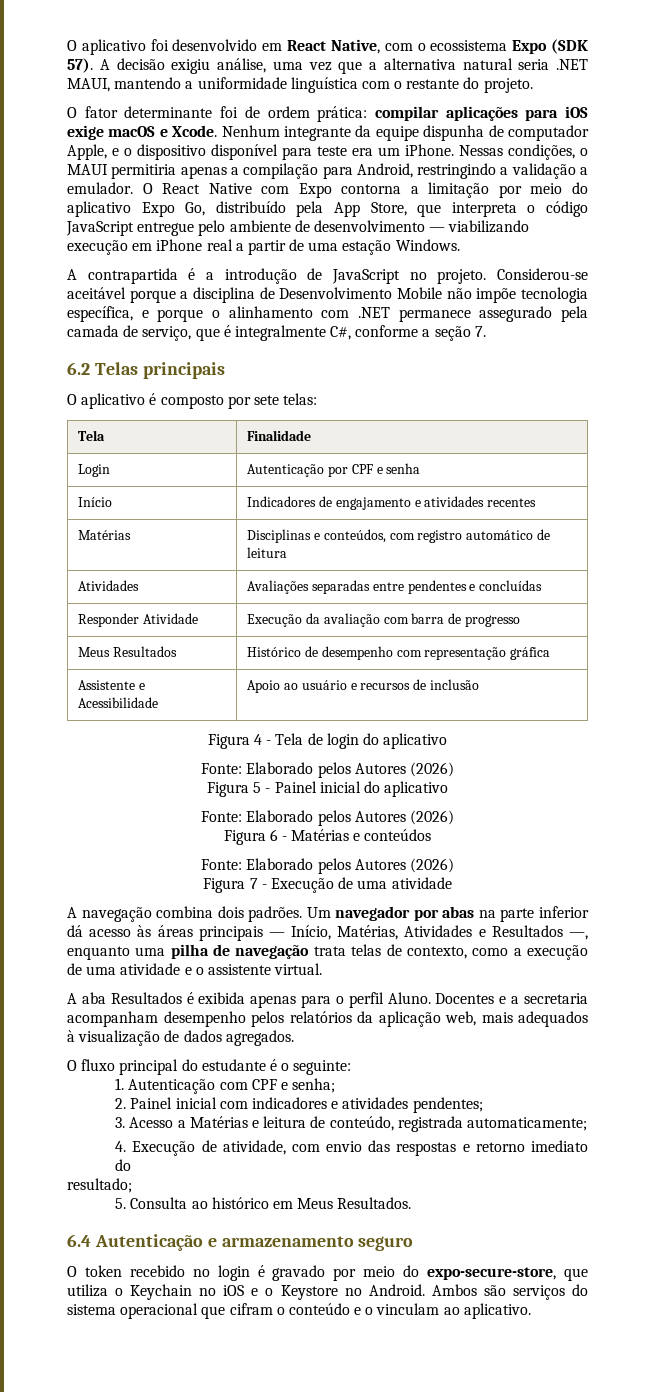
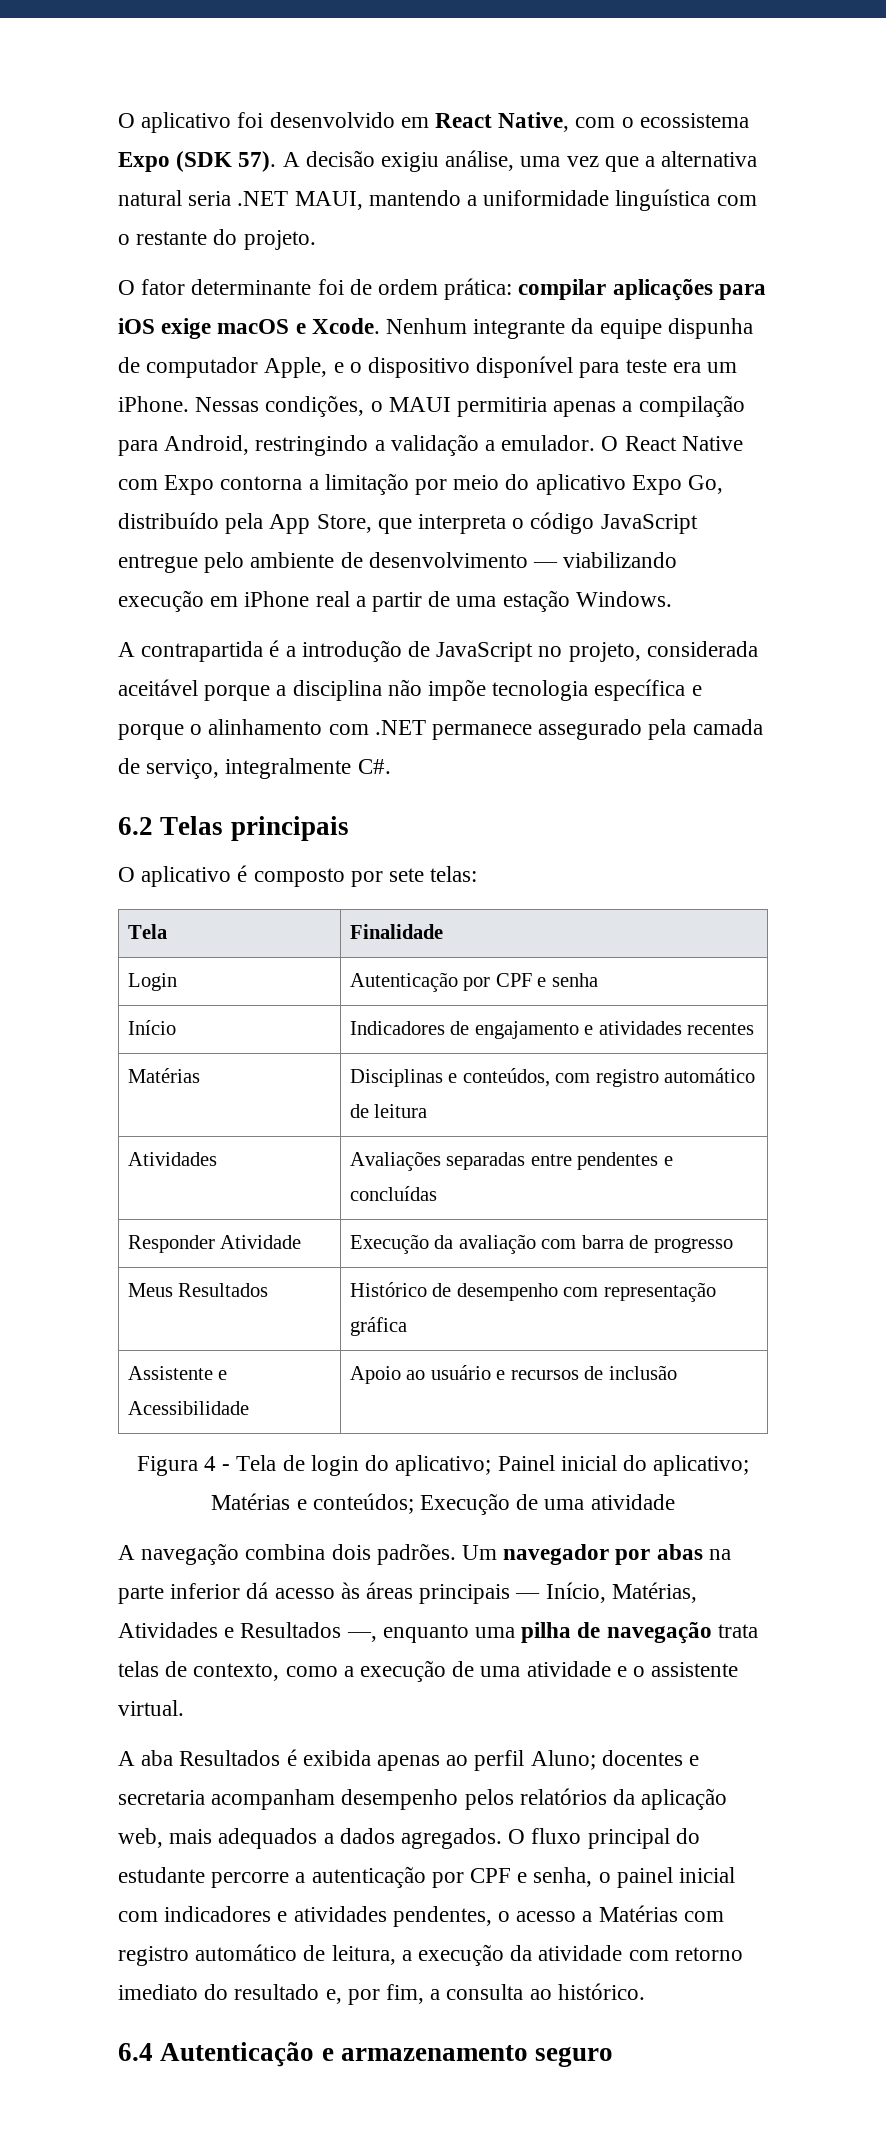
- A contrapartida é a introdução de JavaScript no projeto. Considerou-se aceitável porque a disciplina de Desenvolvimento Mobile não impõe tecnologia específica, e porque o alinhamento com .NET permanece assegurado pela camada de serviço, que é integralmente C#, conforme a seção 7.
+ A contrapartida é a introdução de JavaScript no projeto, considerada aceitável porque a disciplina não impõe tecnologia específica e porque o alinhamento com .NET permanece assegurado pela camada de serviço, integralmente C#.
- Figura 4 - Tela de login do aplicativo
- Fonte: Elaborado pelos Autores (2026)
- Figura 5 - Painel inicial do aplicativo
- Fonte: Elaborado pelos Autores (2026)
- Figura 6 - Matérias e conteúdos
- Fonte: Elaborado pelos Autores (2026)
- Figura 7 - Execução de uma atividade
+ Figura 4 - Tela de login do aplicativo; Painel inicial do aplicativo; Matérias e conteúdos; Execução de uma atividade
- A aba Resultados é exibida apenas para o perfil Aluno. Docentes e a secretaria acompanham desempenho pelos relatórios da aplicação web, mais adequados à visualização de dados agregados.
- O fluxo principal do estudante é o seguinte:
- 1. Autenticação com CPF e senha;
- 2. Painel inicial com indicadores e atividades pendentes;
- 3. Acesso a Matérias e leitura de conteúdo, registrada automaticamente;
- 4. Execução de atividade, com envio das respostas e retorno imediato do
- resultado;
- 5. Consulta ao histórico em Meus Resultados.
+ A aba Resultados é exibida apenas ao perfil Aluno; docentes e secretaria acompanham desempenho pelos relatórios da aplicação web, mais adequados a dados agregados. O fluxo principal do estudante percorre a autenticação por CPF e senha, o painel inicial com indicadores e atividades pendentes, o acesso a Matérias com registro automático de leitura, a execução da atividade com retorno imediato do resultado e, por fim, a consulta ao histórico.
- O token recebido no login é gravado por meio do expo-secure-store, que utiliza o Keychain no iOS e o Keystore no Android. Ambos são serviços do sistema operacional que cifram o conteúdo e o vinculam ao aplicativo.

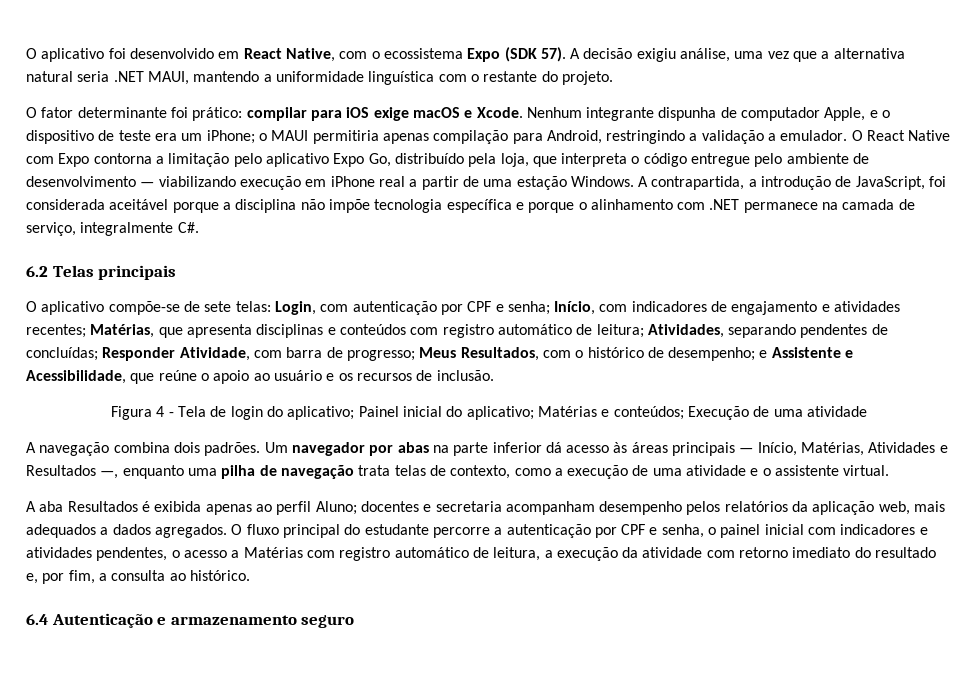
- O fator determinante foi de ordem prática: compilar aplicações para iOS exige macOS e Xcode.
+ O fator determinante foi prático: compilar para iOS exige macOS e Xcode.
- Nenhum integrante da equipe dispunha de computador Apple, e o dispositivo disponível para teste era um iPhone. Nessas condições, o MAUI permitiria apenas a compilação para Android, restringindo a validação a emulador.
+ Nenhum integrante dispunha de computador Apple, e o dispositivo de teste era um iPhone; o MAUI permitiria apenas compilação para Android, restringindo a validação a emulador.
- O React Native com Expo contorna a limitação por meio do aplicativo Expo Go, distribuído pela App Store, que interpreta o código JavaScript entregue pelo ambiente de desenvolvimento — viabilizando execução em iPhone real a partir de uma estação Windows.
- A contrapartida é a introdução de JavaScript no projeto, considerada aceitável porque a disciplina não impõe tecnologia específica e porque o alinhamento com .NET permanece assegurado pela camada de serviço, integralmente C#.
+ O React Native com Expo contorna a limitação pelo aplicativo Expo Go, distribuído pela loja, que interpreta o código entregue pelo ambiente de desenvolvimento — viabilizando execução em iPhone real a partir de uma estação Windows. A contrapartida, a introdução de JavaScript, foi considerada aceitável porque a disciplina não impõe tecnologia específica e porque o alinhamento com .NET permanece na camada de serviço, integralmente C#.
- O aplicativo é composto por sete telas:
- Tela | Finalidade
- Login | Autenticação por CPF e senha
- Início | Indicadores de engajamento e atividades recentes
- Matérias | Disciplinas e conteúdos, com registro automático de leitura
- Atividades | Avaliações separadas entre pendentes e concluídas
- Responder Atividade | Execução da avaliação com barra de progresso
- Meus Resultados | Histórico de desempenho com representação gráfica
- Assistente e Acessibilidade | Apoio ao usuário e recursos de inclusão
+ O aplicativo compõe-se de sete telas: Login, com autenticação por CPF e senha; Início, com indicadores de engajamento e atividades recentes; Matérias, que apresenta disciplinas e conteúdos com registro automático de leitura; Atividades, separando pendentes de concluídas; Responder Atividade, com barra de progresso; Meus Resultados, com o histórico de desempenho; e Assistente e Acessibilidade, que reúne o apoio ao usuário e os recursos de inclusão.

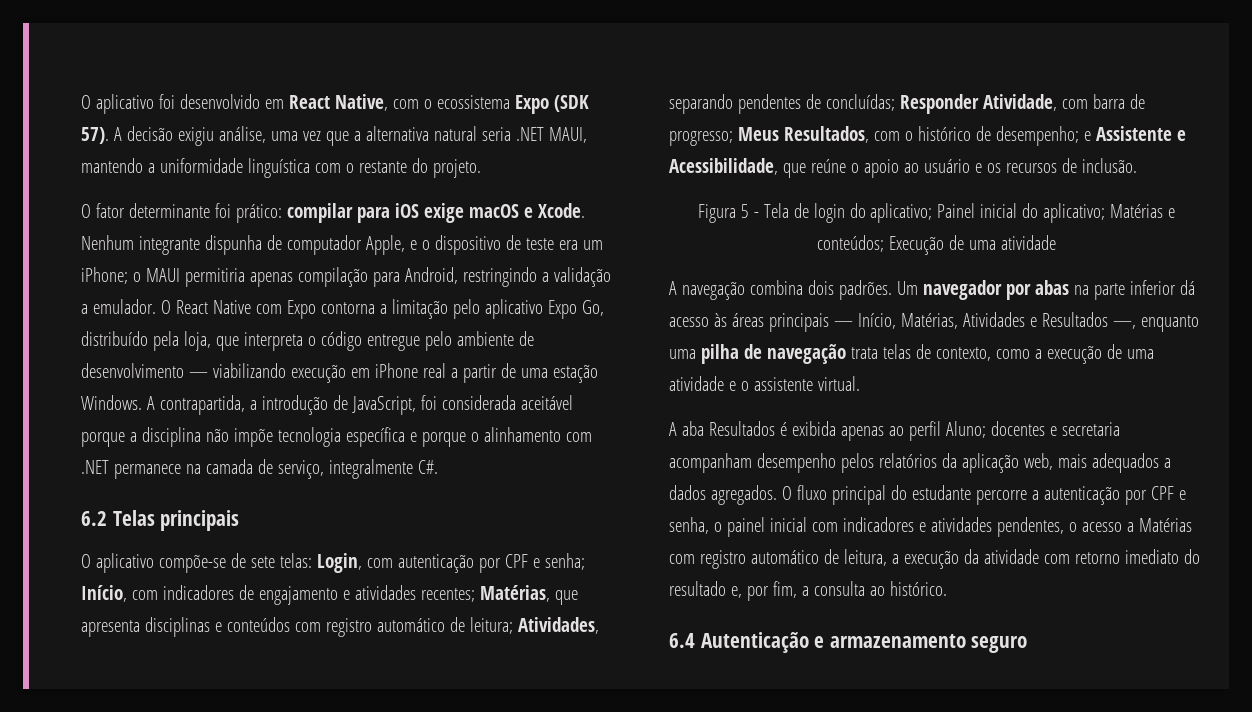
- Figura 4 - Tela de login do aplicativo; Painel inicial do aplicativo; Matérias e conteúdos; Execução de uma atividade
+ Figura 5 - Tela de login do aplicativo; Painel inicial do aplicativo; Matérias e conteúdos; Execução de uma atividade

